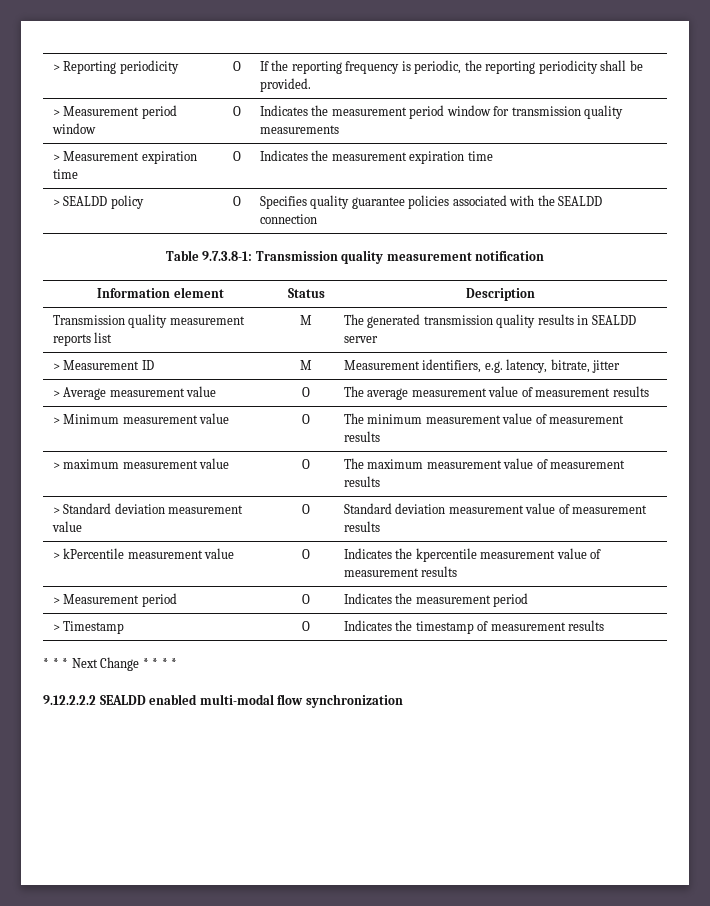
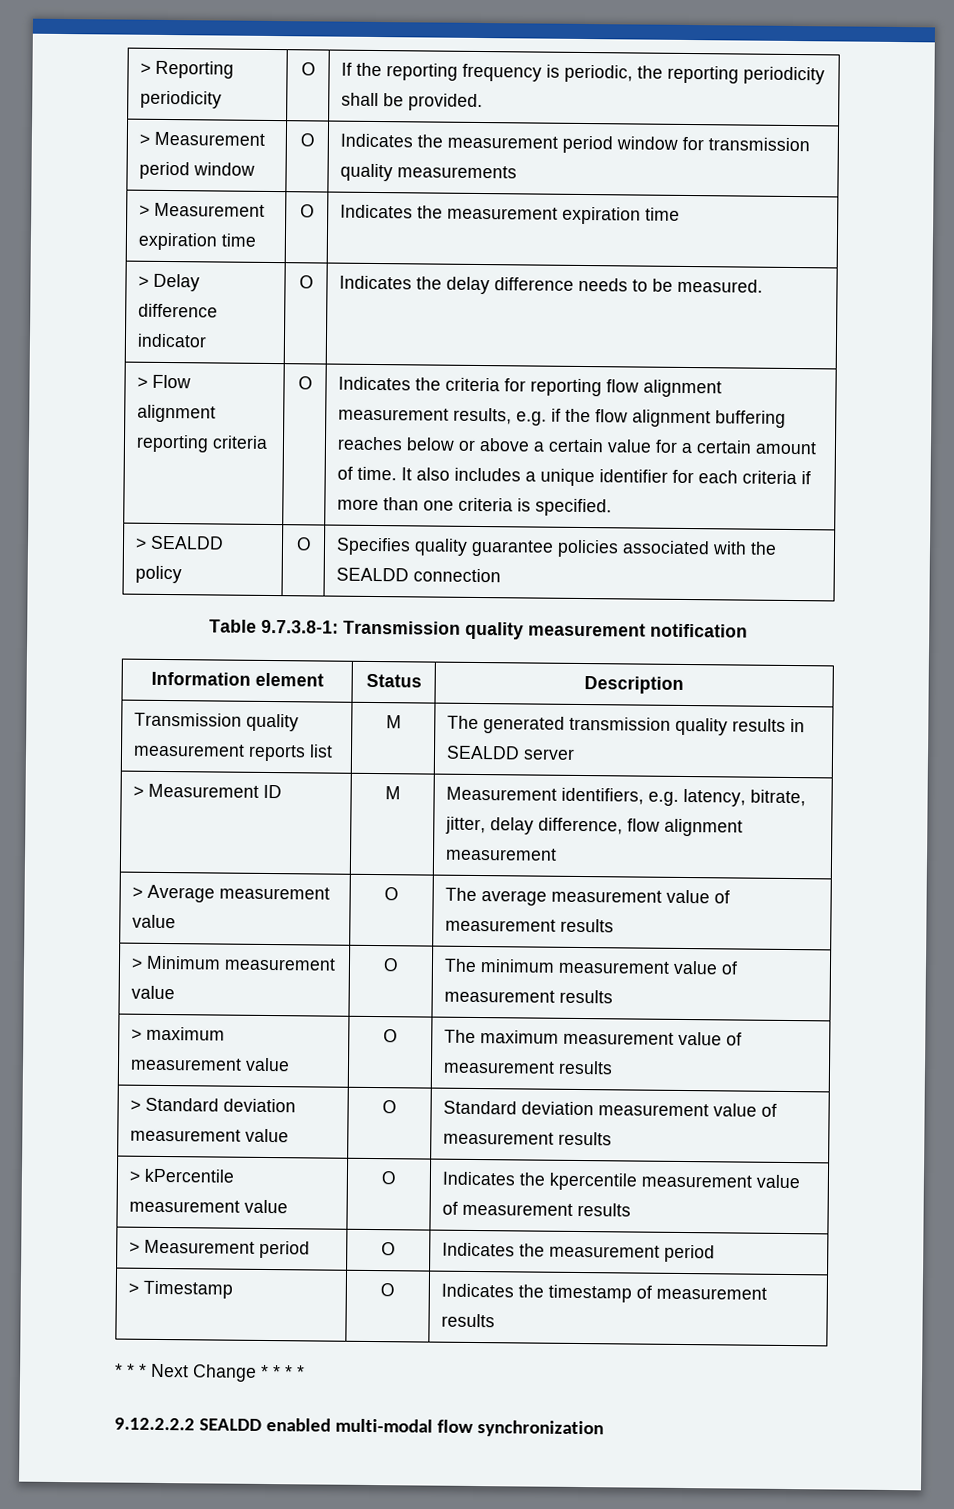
+ > Delay difference indicator | O | Indicates the delay difference needs to be measured.
+ > Flow alignment reporting criteria | O | Indicates the criteria for reporting flow alignment measurement results, e.g. if the flow alignment buffering reaches below or above a certain value for a certain amount of time. It also includes a unique identifier for each criteria if more than one criteria is specified.
- > Measurement ID | M | Measurement identifiers, e.g. latency, bitrate, jitter
+ > Measurement ID | M | Measurement identifiers, e.g. latency, bitrate, jitter, delay difference, flow alignment measurement

